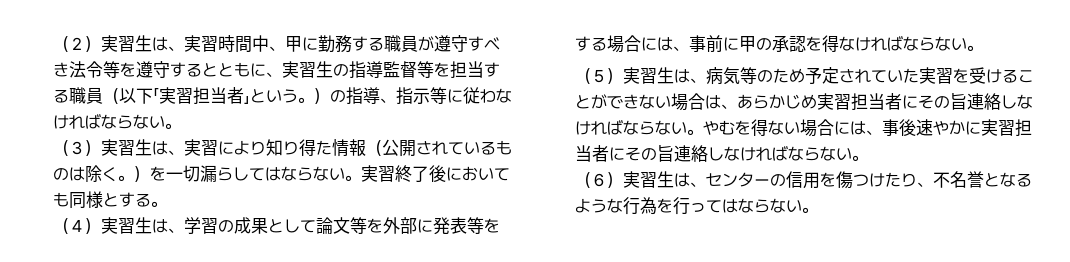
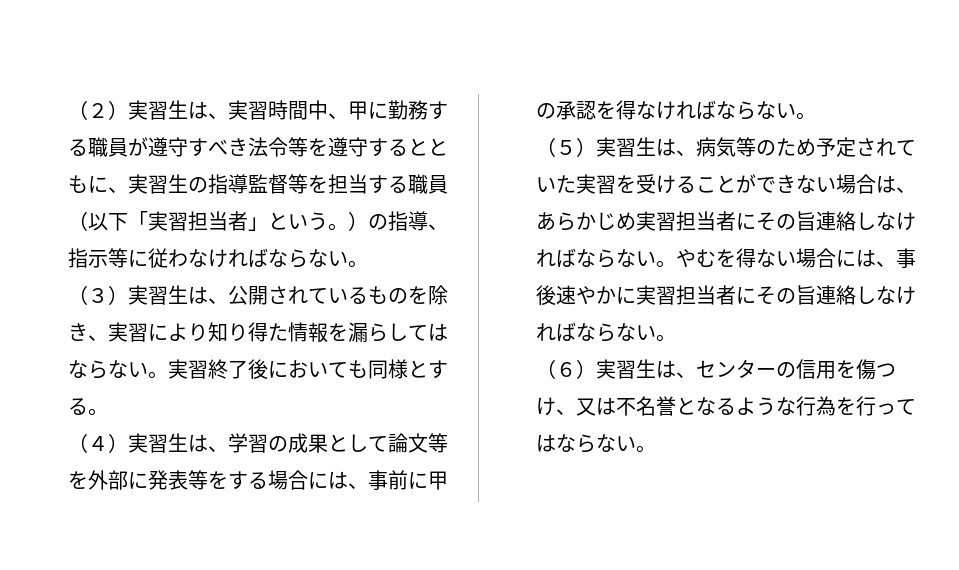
- （３）実習生は、実習により知り得た情報（公開されているものは除く。）を一切漏らしてはならない。
+ （３）実習生は、公開されているものを除き、実習により知り得た情報を漏らしてはならない。
- （６）実習生は、センターの信用を傷つけたり、不名誉となるような行為を行ってはならない。
+ （６）実習生は、センターの信用を傷つけ、又は不名誉となるような行為を行ってはならない。

